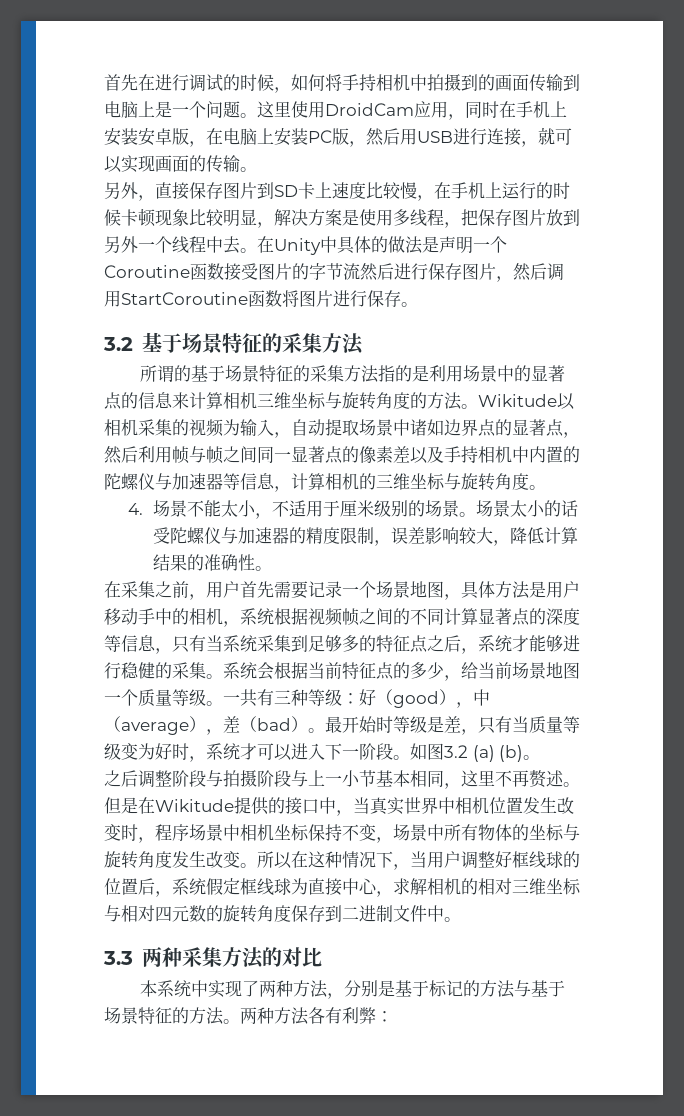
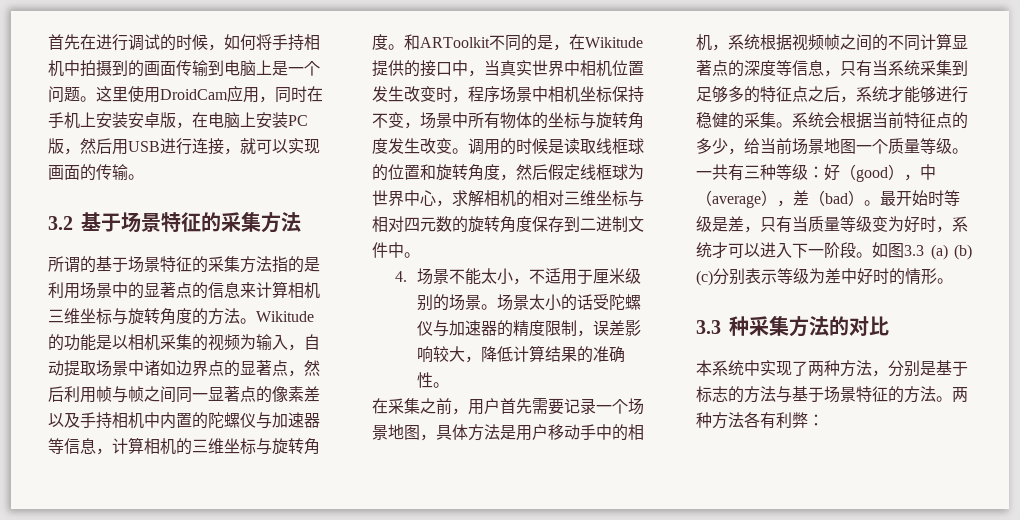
- 另外，直接保存图片到SD卡上速度比较慢，在手机上运行的时候卡顿现象比较明显，解决方案是使用多线程，把保存图片放到另外一个线程中去。在Unity中具体的做法是声明一个Coroutine函数接受图片的字节流然后进行保存图片，然后调用StartCoroutine函数将图片进行保存。
- Wikitude以相机采集的视频为输入，自动提取场景中诸如边界点的显著点，然后利用帧与帧之间同一显著点的像素差以及手持相机中内置的陀螺仪与加速器等信息，计算相机的三维坐标与旋转角度。
+ Wikitude的功能是以相机采集的视频为输入，自动提取场景中诸如边界点的显著点，然后利用帧与帧之间同一显著点的像素差以及手持相机中内置的陀螺仪与加速器等信息，计算相机的三维坐标与旋转角度。和ARToolkit不同的是，在Wikitude提供的接口中，当真实世界中相机位置发生改变时，程序场景中相机坐标保持不变，场景中所有物体的坐标与旋转角度发生改变。调用的时候是读取线框球的位置和旋转角度，然后假定线框球为世界中心，求解相机的相对三维坐标与相对四元数的旋转角度保存到二进制文件中。
- 如图3.2 (a) (b)。
- 之后调整阶段与拍摄阶段与上一小节基本相同，这里不再赘述。但是在Wikitude提供的接口中，当真实世界中相机位置发生改变时，程序场景中相机坐标保持不变，场景中所有物体的坐标与旋转角度发生改变。所以在这种情况下，当用户调整好框线球的位置后，系统假定框线球为直接中心，求解相机的相对三维坐标与相对四元数的旋转角度保存到二进制文件中。
+ 如图3.3 (a) (b) (c)分别表示等级为差中好时的情形。
- 3.3两种采集方法的对比
+ 3.3种采集方法的对比
- 本系统中实现了两种方法，分别是基于标记的方法与基于场景特征的方法。
+ 本系统中实现了两种方法，分别是基于标志的方法与基于场景特征的方法。

